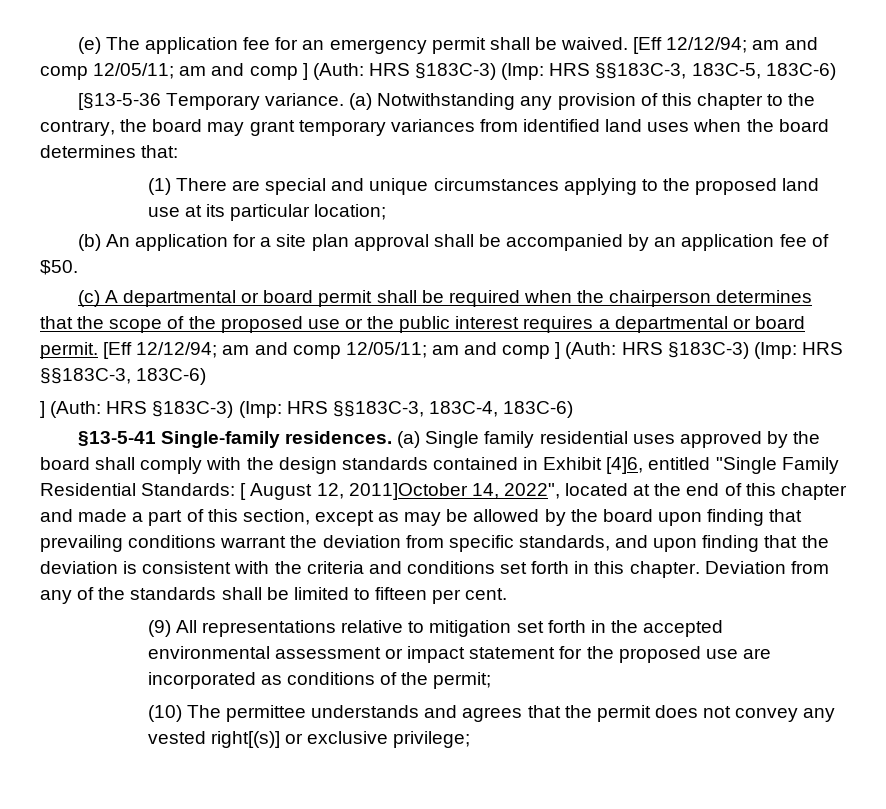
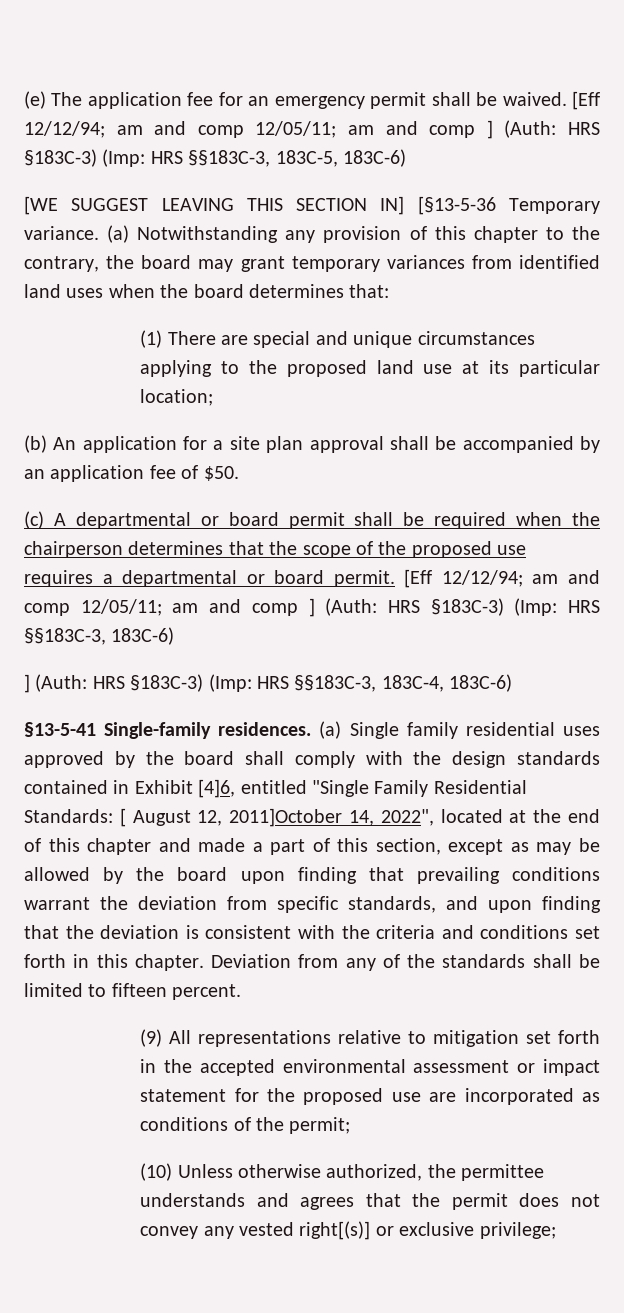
- [§13-5-36 Temporary variance.
+ [WE SUGGEST LEAVING THIS SECTION IN] [§13-5-36 Temporary variance.
- (c) A departmental or board permit shall be required when the chairperson determines that the scope of the proposed use or the public interest requires a departmental or board permit.
+ (c) A departmental or board permit shall be required when the chairperson determines that the scope of the proposed use requires a departmental or board permit.
- Deviation from any of the standards shall be limited to fifteen per cent.
+ Deviation from any of the standards shall be limited to fifteen percent.
- (10) The permittee understands and agrees that the permit does not convey any vested right[(s)] or exclusive privilege;
+ (10) Unless otherwise authorized, the permittee understands and agrees that the permit does not convey any vested right[(s)] or exclusive privilege;

